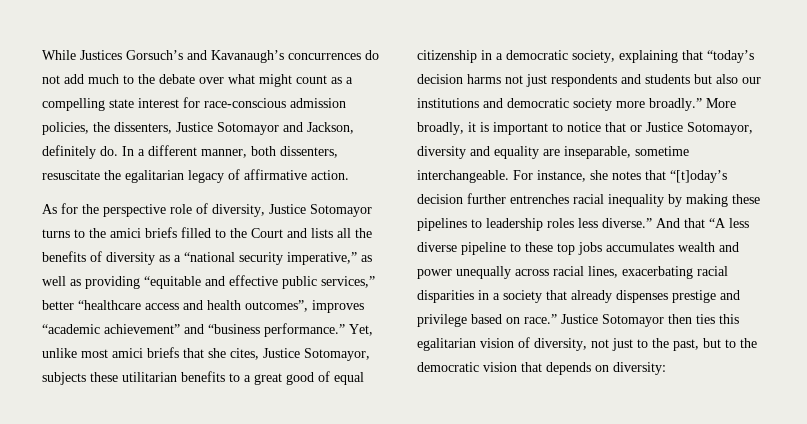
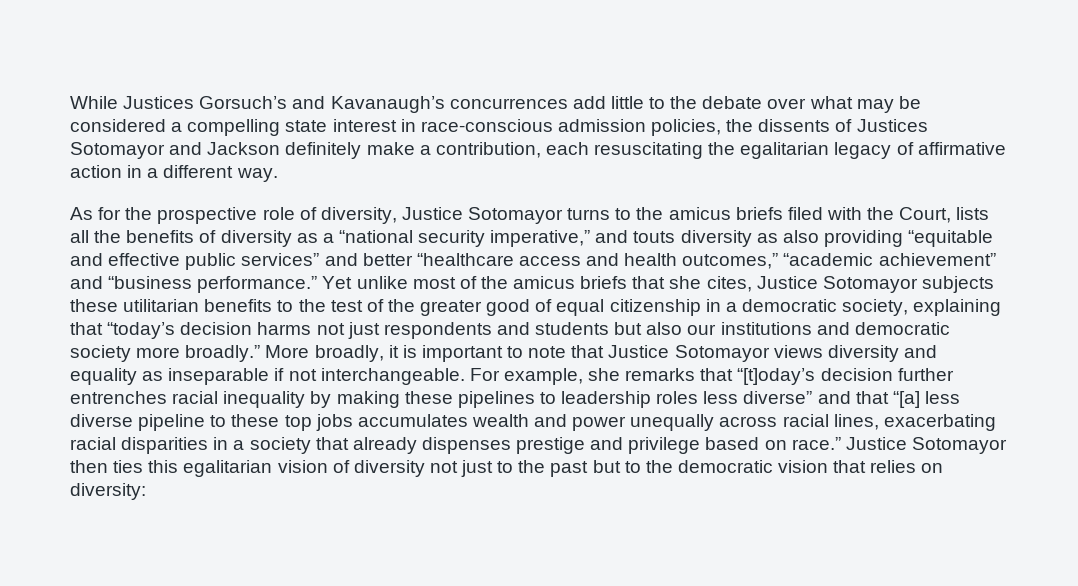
- While Justices Gorsuch’s and Kavanaugh’s concurrences do not add much to the debate over what might count as a compelling state interest for race-conscious admission policies, the dissenters, Justice Sotomayor and Jackson, definitely do. In a different manner, both dissenters, resuscitate the egalitarian legacy of affirmative action.
+ While Justices Gorsuch’s and Kavanaugh’s concurrences add little to the debate over what may be considered a compelling state interest in race-conscious admission policies, the dissents of Justices Sotomayor and Jackson definitely make a contribution, each resuscitating the egalitarian legacy of affirmative action in a different way.
- As for the perspective role of diversity, Justice Sotomayor turns to the amici briefs filled to the Court and lists all the benefits of diversity as a “national security imperative,” as well as providing “equitable and effective public services,” better “healthcare access and health outcomes”, improves “academic achievement” and “business performance.”
+ As for the prospective role of diversity, Justice Sotomayor turns to the amicus briefs filed with the Court, lists all the benefits of diversity as a “national security imperative,” and touts diversity as also providing “equitable and effective public services” and better “healthcare access and health outcomes,” “academic achievement” and “business performance.”
- Yet, unlike most amici briefs that she cites, Justice Sotomayor, subjects these utilitarian benefits to a great good of equal citizenship in a democratic society, explaining that “today’s decision harms not just respondents and students but also our institutions and democratic society more broadly.”
+ Yet unlike most of the amicus briefs that she cites, Justice Sotomayor subjects these utilitarian benefits to the test of the greater good of equal citizenship in a democratic society, explaining that “today’s decision harms not just respondents and students but also our institutions and democratic society more broadly.”
- More broadly, it is important to notice that or Justice Sotomayor, diversity and equality are inseparable, sometime interchangeable. For instance, she notes that “[t]oday’s decision further entrenches racial inequality by making these pipelines to leadership roles less diverse.” And that “A less diverse pipeline to these top jobs accumulates wealth and power unequally across racial lines, exacerbating racial disparities in a society that already dispenses prestige and privilege based on race.”
+ More broadly, it is important to note that Justice Sotomayor views diversity and equality as inseparable if not interchangeable. For example, she remarks that “[t]oday’s decision further entrenches racial inequality by making these pipelines to leadership roles less diverse” and that “[a] less diverse pipeline to these top jobs accumulates wealth and power unequally across racial lines, exacerbating racial disparities in a society that already dispenses prestige and privilege based on race.”
- Justice Sotomayor then ties this egalitarian vision of diversity, not just to the past, but to the democratic vision that depends on diversity:
+ Justice Sotomayor then ties this egalitarian vision of diversity not just to the past but to the democratic vision that relies on diversity:

